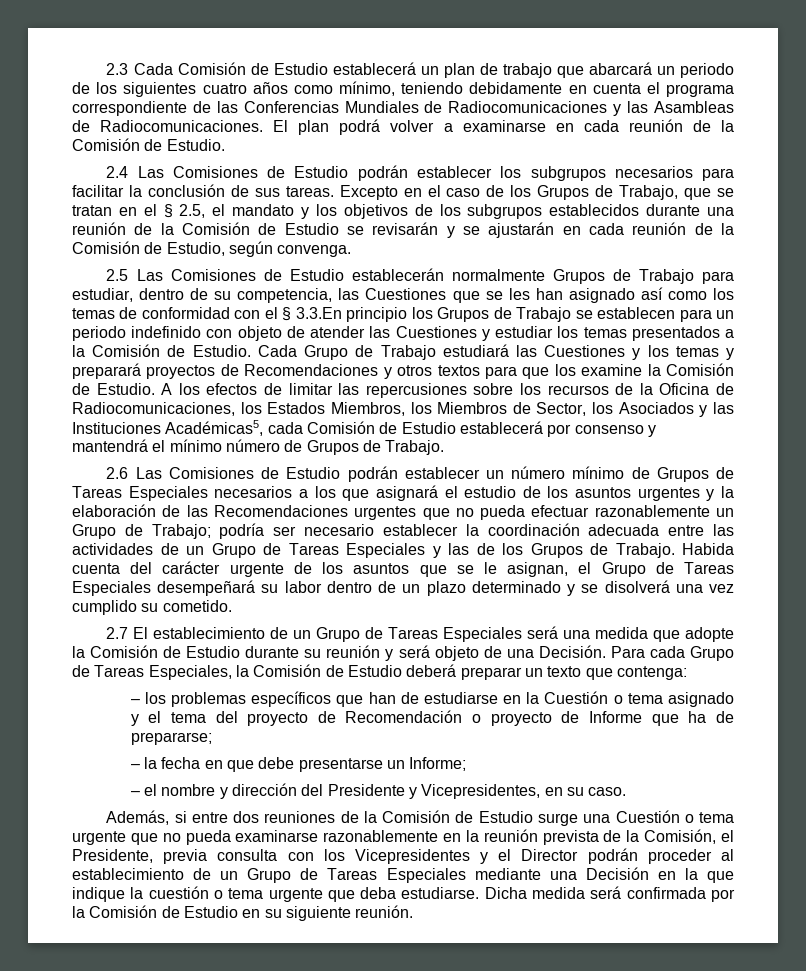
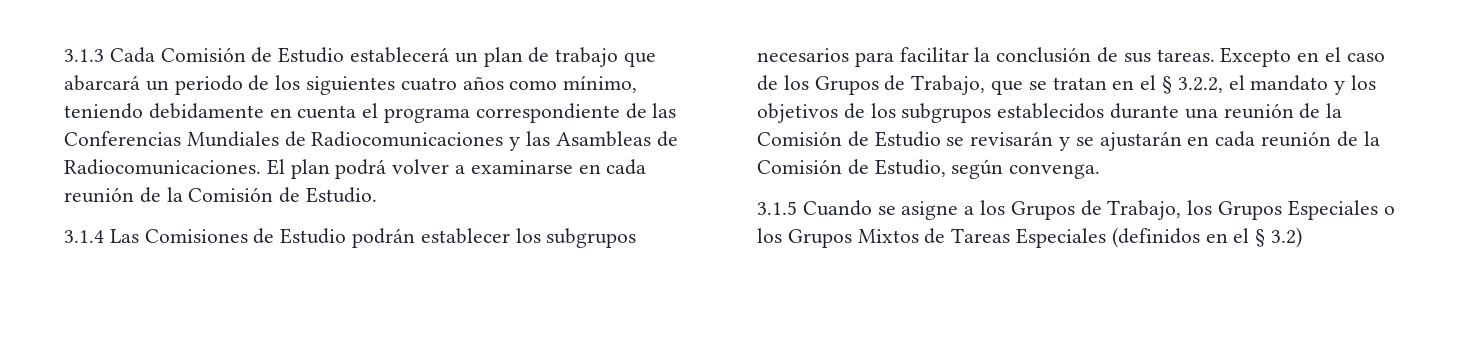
- 2.3 Cada Comisión de Estudio establecerá un plan de trabajo que abarcará un periodo de los siguientes cuatro años como mínimo, teniendo debidamente en cuenta el programa correspondiente de las Conferencias Mundiales de Radiocomunicaciones y las Asambleas de Radiocomunicaciones.
+ 3.1.3 Cada Comisión de Estudio establecerá un plan de trabajo que abarcará un periodo de los siguientes cuatro años como mínimo, teniendo debidamente en cuenta el programa correspondiente de las Conferencias Mundiales de Radiocomunicaciones y las Asambleas de Radiocomunicaciones.
- 2.4 Las Comisiones de Estudio podrán establecer los subgrupos necesarios para facilitar la conclusión de sus tareas.
+ 3.1.4 Las Comisiones de Estudio podrán establecer los subgrupos necesarios para facilitar la conclusión de sus tareas.
- Excepto en el caso de los Grupos de Trabajo, que se tratan en el § 2.5, el mandato y los objetivos de los subgrupos establecidos durante una reunión de la Comisión de Estudio se revisarán y se ajustarán en cada reunión de la Comisión de Estudio, según convenga.
+ Excepto en el caso de los Grupos de Trabajo, que se tratan en el § 3.2.2, el mandato y los objetivos de los subgrupos establecidos durante una reunión de la Comisión de Estudio se revisarán y se ajustarán en cada reunión de la Comisión de Estudio, según convenga.
- 2.5 Las Comisiones de Estudio establecerán normalmente Grupos de Trabajo para estudiar, dentro de su competencia, las Cuestiones que se les han asignado así como los temas de conformidad con el § 3.3.En principio los Grupos de Trabajo se establecen para un periodo indefinido con objeto de atender las Cuestiones y estudiar los temas presentados a la Comisión de Estudio. Cada Grupo de Trabajo estudiará las Cuestiones y los temas y preparará proyectos de Recomendaciones y otros textos para que los examine la Comisión de Estudio. A los efectos de limitar las repercusiones sobre los recursos de la Oficina de Radiocomunicaciones, los Estados Miembros, los Miembros de Sector, los Asociados y las Instituciones Académicas5, cada Comisión de Estudio establecerá por consenso y mantendrá el mínimo número de Grupos de Trabajo.
- 2.6 Las Comisiones de Estudio podrán establecer un número mínimo de Grupos de Tareas Especiales necesarios a los que asignará el estudio de los asuntos urgentes y la elaboración de las Recomendaciones urgentes que no pueda efectuar razonablemente un Grupo de Trabajo; podría ser necesario establecer la coordinación adecuada entre las actividades de un Grupo de Tareas Especiales y las de los Grupos de Trabajo. Habida cuenta del carácter urgente de los asuntos que se le asignan, el Grupo de Tareas Especiales desempeñará su labor dentro de un plazo determinado y se disolverá una vez cumplido su cometido.
- 2.7 El establecimiento de un Grupo de Tareas Especiales será una medida que adopte la Comisión de Estudio durante su reunión y será objeto de una Decisión. Para cada Grupo de Tareas Especiales, la Comisión de Estudio deberá preparar un texto que contenga:
- – los problemas específicos que han de estudiarse en la Cuestión o tema asignado y el tema del proyecto de Recomendación o proyecto de Informe que ha de prepararse;
- – la fecha en que debe presentarse un Informe;
- – el nombre y dirección del Presidente y Vicepresidentes, en su caso.
- Además, si entre dos reuniones de la Comisión de Estudio surge una Cuestión o tema urgente que no pueda examinarse razonablemente en la reunión prevista de la Comisión, el Presidente, previa consulta con los Vicepresidentes y el Director podrán proceder al establecimiento de un Grupo de Tareas Especiales mediante una Decisión en la que indique la cuestión o tema urgente que deba estudiarse. Dicha medida será confirmada por la Comisión de Estudio en su siguiente reunión.
+ 3.1.5 Cuando se asigne a los Grupos de Trabajo, los Grupos Especiales o los Grupos Mixtos de Tareas Especiales (definidos en el § 3.2)

